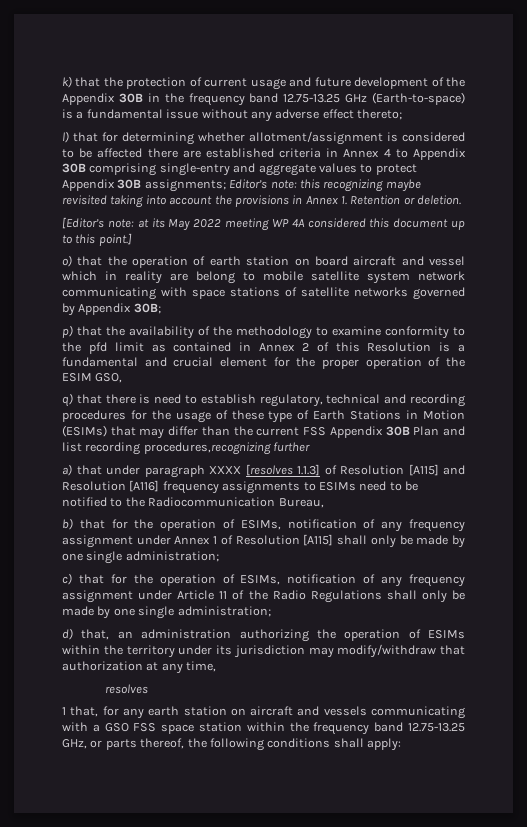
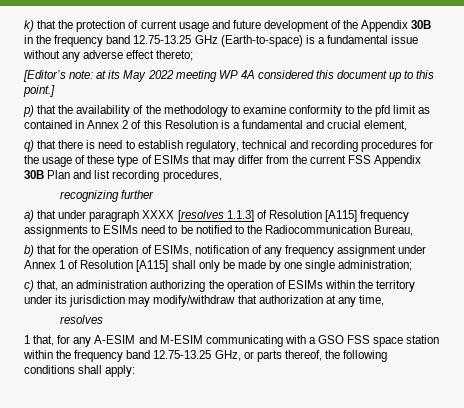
- l) that for determining whether allotment/assignment is considered to be affected there are established criteria in Annex 4 to Appendix 30B comprising single-entry and aggregate values to protect Appendix 30B assignments; Editor’s note: this recognizing maybe revisited taking into account the provisions in Annex 1. Retention or deletion.
- o) that the operation of earth station on board aircraft and vessel which in reality are belong to mobile satellite system network communicating with space stations of satellite networks governed by Appendix 30B;
- p) that the availability of the methodology to examine conformity to the pfd limit as contained in Annex 2 of this Resolution is a fundamental and crucial element for the proper operation of the ESIM GSO,
+ p) that the availability of the methodology to examine conformity to the pfd limit as contained in Annex 2 of this Resolution is a fundamental and crucial element,
- q) that there is need to establish regulatory, technical and recording procedures for the usage of these type of Earth Stations in Motion (ESIMs) that may differ than the current FSS Appendix 30B Plan and list recording procedures,recognizing further
+ q) that there is need to establish regulatory, technical and recording procedures for the usage of these type of ESIMs that may differ from the current FSS Appendix 30B Plan and list recording procedures,
+ recognizing further
- a) that under paragraph XXXX [resolves 1.1.3] of Resolution [A115] and Resolution [A116] frequency assignments to ESIMs need to be notified to the Radiocommunication Bureau,
+ a) that under paragraph XXXX [resolves 1.1.3] of Resolution [A115] frequency assignments to ESIMs need to be notified to the Radiocommunication Bureau,
- c) that for the operation of ESIMs, notification of any frequency assignment under Article 11 of the Radio Regulations shall only be made by one single administration;
- d) that, an administration authorizing the operation of ESIMs within the territory under its jurisdiction may modify/withdraw that authorization at any time,
+ c) that, an administration authorizing the operation of ESIMs within the territory under its jurisdiction may modify/withdraw that authorization at any time,
- 1 that, for any earth station on aircraft and vessels communicating with a GSO FSS space station within the frequency band 12.75-13.25 GHz, or parts thereof, the following conditions shall apply:
+ 1 that, for any A-ESIM and M-ESIM communicating with a GSO FSS space station within the frequency band 12.75-13.25 GHz, or parts thereof, the following conditions shall apply:

